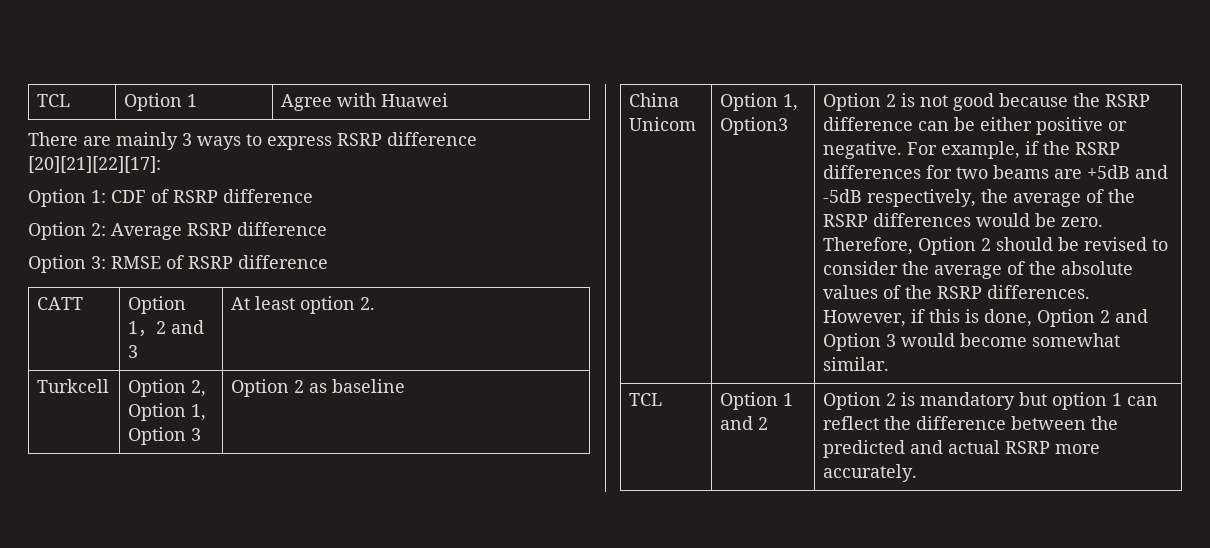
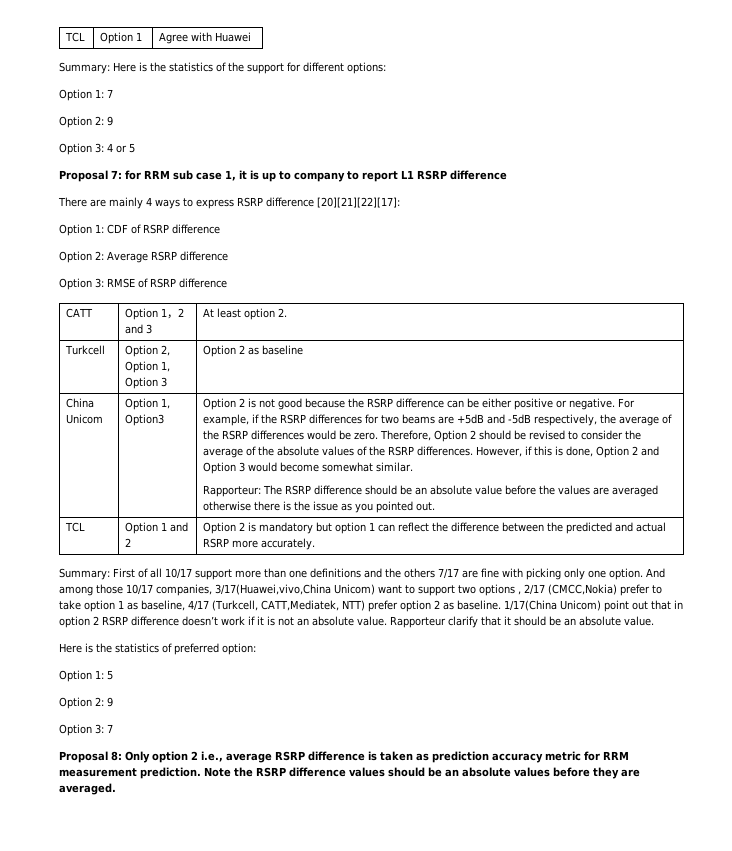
+ Summary: Here is the statistics of the support for different options:
+ Option 1: 7
+ Option 2: 9
+ Option 3: 4 or 5
+ Proposal 7: for RRM sub case 1, it is up to company to report L1 RSRP difference
- There are mainly 3 ways to express RSRP difference [20][21][22][17]:
+ There are mainly 4 ways to express RSRP difference [20][21][22][17]:
+ Rapporteur: The RSRP difference should be an absolute value before the values are averaged otherwise there is the issue as you pointed out.
+ Summary: First of all 10/17 support more than one definitions and the others 7/17 are fine with picking only one option. And among those 10/17 companies, 3/17(Huawei,vivo,China Unicom) want to support two options , 2/17 (CMCC,Nokia) prefer to take option 1 as baseline, 4/17 (Turkcell, CATT,Mediatek, NTT) prefer option 2 as baseline. 1/17(China Unicom) point out that in option 2 RSRP difference doesn’t work if it is not an absolute value. Rapporteur clarify that it should be an absolute value.
+ Here is the statistics of preferred option:
+ Option 1: 5
+ Option 2: 9
+ Option 3: 7
+ Proposal 8: Only option 2 i.e., average RSRP difference is taken as prediction accuracy metric for RRM measurement prediction. Note the RSRP difference values should be an absolute values before they are averaged.

